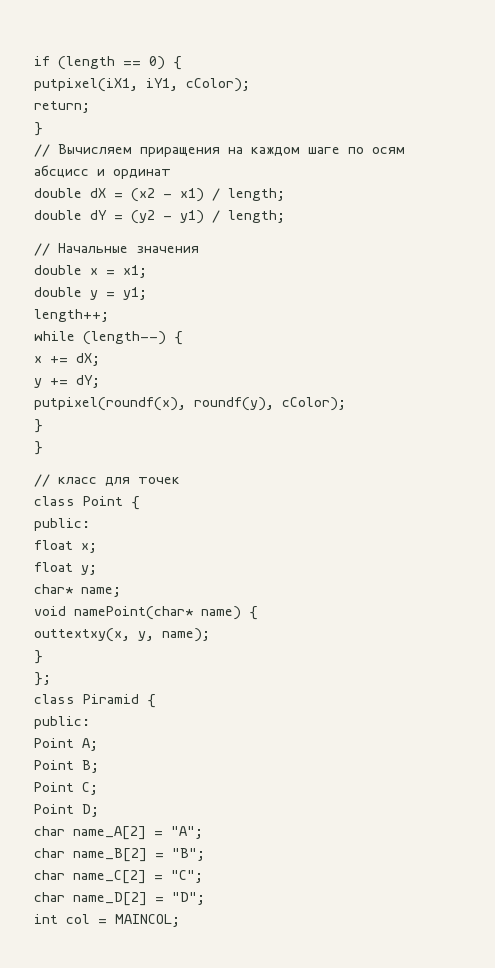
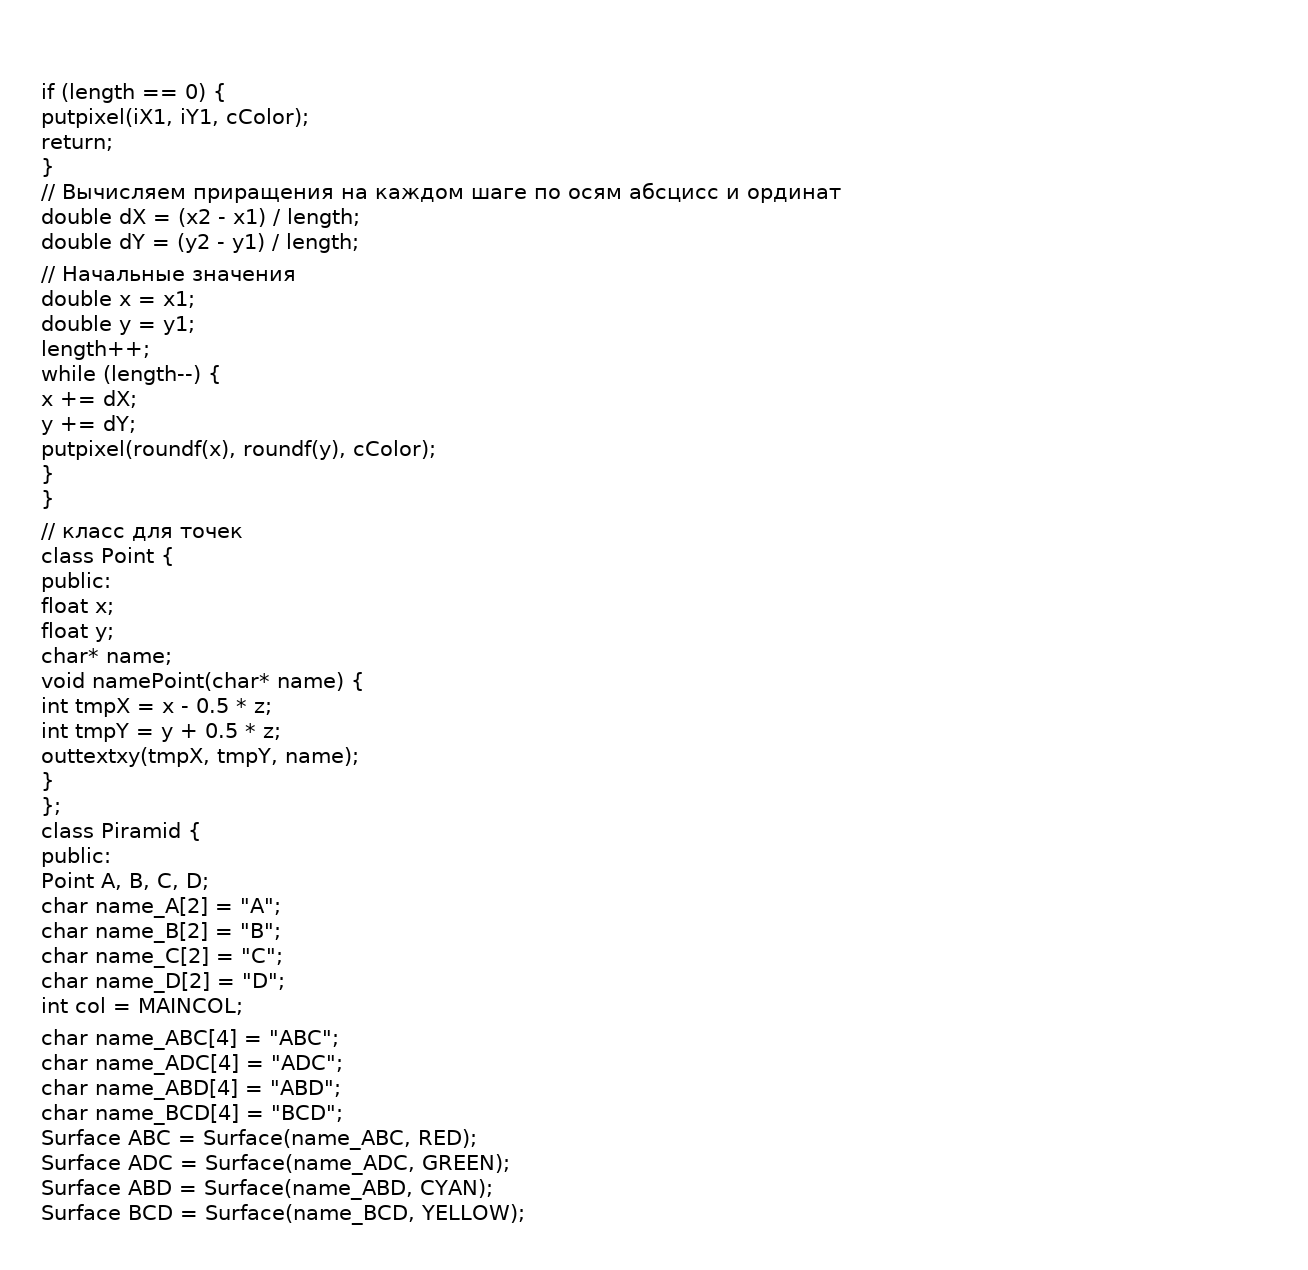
- outtextxy(x, y, name);
+ int tmpX = x - 0.5 * z;
+ int tmpY = y + 0.5 * z;
+ outtextxy(tmpX, tmpY, name);
- Point A;
- Point B;
- Point C;
- Point D;
+ Point A, B, C, D;
+ char name_ABC[4] = "ABC";
+ char name_ADC[4] = "ADC";
+ char name_ABD[4] = "ABD";
+ char name_BCD[4] = "BCD";
+ Surface ABC = Surface(name_ABC, RED);
+ Surface ADC = Surface(name_ADC, GREEN);
+ Surface ABD = Surface(name_ABD, CYAN);
+ Surface BCD = Surface(name_BCD, YELLOW);

